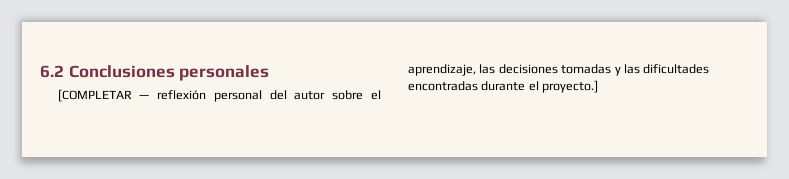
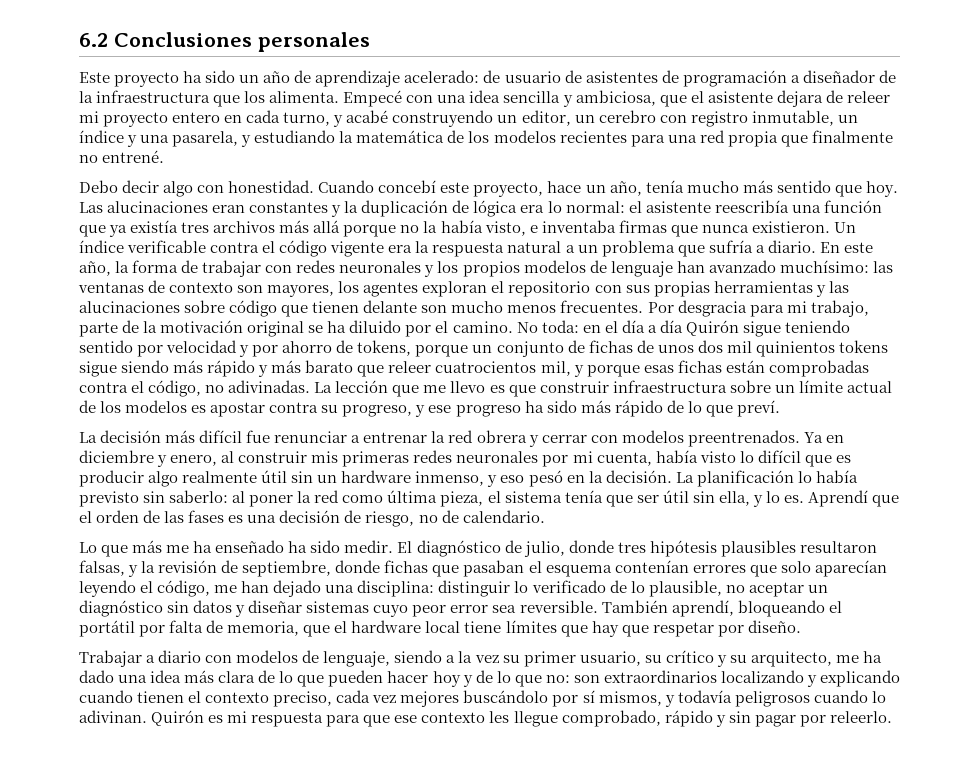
- [COMPLETAR — reflexión personal del autor sobre el aprendizaje, las decisiones tomadas y las dificultades encontradas durante el proyecto.]
+ Este proyecto ha sido un año de aprendizaje acelerado: de usuario de asistentes de programación a diseñador de la infraestructura que los alimenta. Empecé con una idea sencilla y ambiciosa, que el asistente dejara de releer mi proyecto entero en cada turno, y acabé construyendo un editor, un cerebro con registro inmutable, un índice y una pasarela, y estudiando la matemática de los modelos recientes para una red propia que finalmente no entrené.
+ Debo decir algo con honestidad. Cuando concebí este proyecto, hace un año, tenía mucho más sentido que hoy. Las alucinaciones eran constantes y la duplicación de lógica era lo normal: el asistente reescribía una función que ya existía tres archivos más allá porque no la había visto, e inventaba firmas que nunca existieron. Un índice verificable contra el código vigente era la respuesta natural a un problema que sufría a diario. En este año, la forma de trabajar con redes neuronales y los propios modelos de lenguaje han avanzado muchísimo: las ventanas de contexto son mayores, los agentes exploran el repositorio con sus propias herramientas y las alucinaciones sobre código que tienen delante son mucho menos frecuentes. Por desgracia para mi trabajo, parte de la motivación original se ha diluido por el camino. No toda: en el día a día Quirón sigue teniendo sentido por velocidad y por ahorro de tokens, porque un conjunto de fichas de unos dos mil quinientos tokens sigue siendo más rápido y más barato que releer cuatrocientos mil, y porque esas fichas están comprobadas contra el código, no adivinadas. La lección que me llevo es que construir infraestructura sobre un límite actual de los modelos es apostar contra su progreso, y ese progreso ha sido más rápido de lo que preví.
+ La decisión más difícil fue renunciar a entrenar la red obrera y cerrar con modelos preentrenados. Ya en diciembre y enero, al construir mis primeras redes neuronales por mi cuenta, había visto lo difícil que es producir algo realmente útil sin un hardware inmenso, y eso pesó en la decisión. La planificación lo había previsto sin saberlo: al poner la red como última pieza, el sistema tenía que ser útil sin ella, y lo es. Aprendí que el orden de las fases es una decisión de riesgo, no de calendario.
+ Lo que más me ha enseñado ha sido medir. El diagnóstico de julio, donde tres hipótesis plausibles resultaron falsas, y la revisión de septiembre, donde fichas que pasaban el esquema contenían errores que solo aparecían leyendo el código, me han dejado una disciplina: distinguir lo verificado de lo plausible, no aceptar un diagnóstico sin datos y diseñar sistemas cuyo peor error sea reversible. También aprendí, bloqueando el portátil por falta de memoria, que el hardware local tiene límites que hay que respetar por diseño.
+ Trabajar a diario con modelos de lenguaje, siendo a la vez su primer usuario, su crítico y su arquitecto, me ha dado una idea más clara de lo que pueden hacer hoy y de lo que no: son extraordinarios localizando y explicando cuando tienen el contexto preciso, cada vez mejores buscándolo por sí mismos, y todavía peligrosos cuando lo adivinan. Quirón es mi respuesta para que ese contexto les llegue comprobado, rápido y sin pagar por releerlo.

